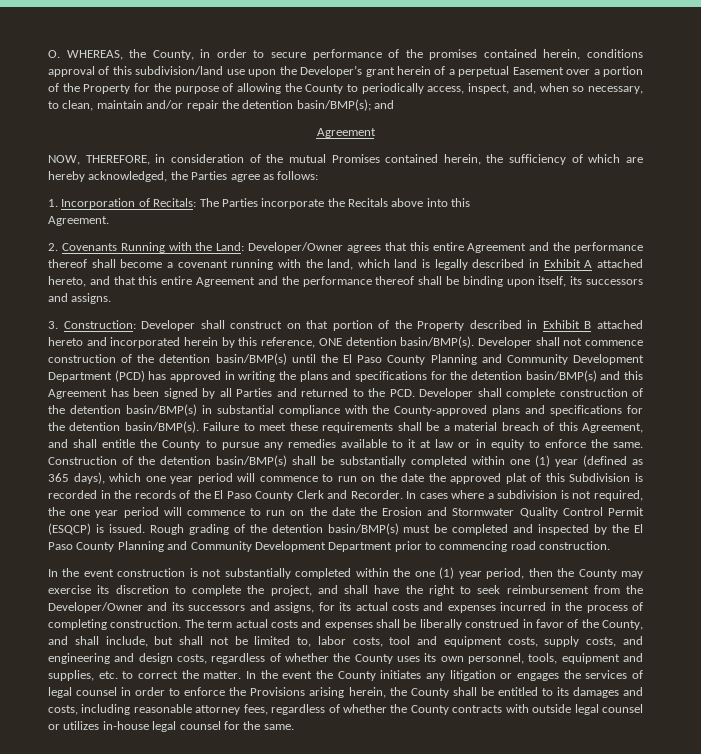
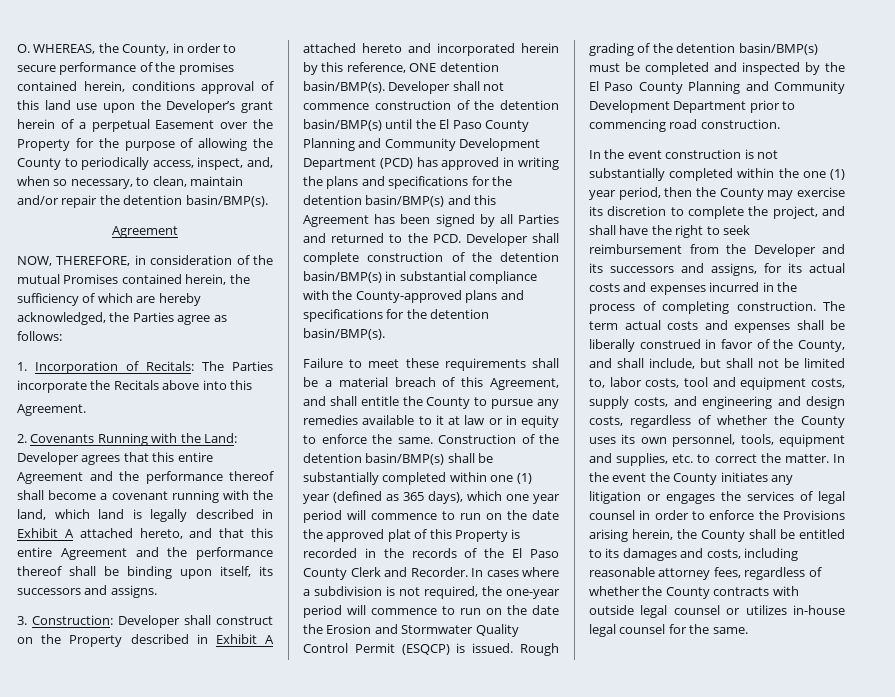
- O. WHEREAS, the County, in order to secure performance of the promises contained herein, conditions approval of this subdivision/land use upon the Developer’s grant herein of a perpetual Easement over a portion of the Property for the purpose of allowing the County to periodically access, inspect, and, when so necessary, to clean, maintain and/or repair the detention basin/BMP(s); and
+ O. WHEREAS, the County, in order to secure performance of the promises contained herein, conditions approval of this land use upon the Developer’s grant herein of a perpetual Easement over the Property for the purpose of allowing the County to periodically access, inspect, and, when so necessary, to clean, maintain and/or repair the detention basin/BMP(s).
- 2. Covenants Running with the Land: Developer/Owner agrees that this entire Agreement and the performance thereof shall become a covenant running with the land, which land is legally described in Exhibit A attached hereto, and that this entire Agreement and the performance thereof shall be binding upon itself, its successors and assigns.
+ 2. Covenants Running with the Land: Developer agrees that this entire Agreement and the performance thereof shall become a covenant running with the land, which land is legally described in Exhibit A attached hereto, and that this entire Agreement and the performance thereof shall be binding upon itself, its successors and assigns.
- 3. Construction: Developer shall construct on that portion of the Property described in Exhibit B attached hereto and incorporated herein by this reference, ONE detention basin/BMP(s).
+ 3. Construction: Developer shall construct on the Property described in Exhibit A attached hereto and incorporated herein by this reference, ONE detention basin/BMP(s).
- Developer shall not commence construction of the detention basin/BMP(s) until the El Paso County Planning and Community Development Department (PCD) has approved in writing the plans and specifications for the detention basin/BMP(s) and this Agreement has been signed by all Parties and returned to the PCD. Developer shall complete construction of the detention basin/BMP(s) in substantial compliance with the County-approved plans and specifications for the detention basin/BMP(s). Failure to meet these requirements shall be a material breach of this Agreement, and shall entitle the County to pursue any remedies available to it at law or in equity to enforce the same.
+ Developer shall not commence construction of the detention basin/BMP(s) until the El Paso County Planning and Community Development Department (PCD) has approved in writing the plans and specifications for the detention basin/BMP(s) and this Agreement has been signed by all Parties and returned to the PCD. Developer shall complete construction of the detention basin/BMP(s) in substantial compliance with the County-approved plans and specifications for the detention basin/BMP(s).
+ Failure to meet these requirements shall be a material breach of this Agreement, and shall entitle the County to pursue any remedies available to it at law or in equity to enforce the same.
- Construction of the detention basin/BMP(s) shall be substantially completed within one (1) year (defined as 365 days), which one year period will commence to run on the date the approved plat of this Subdivision is recorded in the records of the El Paso County Clerk and Recorder.
+ Construction of the detention basin/BMP(s) shall be substantially completed within one (1) year (defined as 365 days), which one year period will commence to run on the date the approved plat of this Property is recorded in the records of the El Paso County Clerk and Recorder.
- In cases where a subdivision is not required, the one year period will commence to run on the date the Erosion and Stormwater Quality Control Permit (ESQCP) is issued.
+ In cases where a subdivision is not required, the one-year period will commence to run on the date the Erosion and Stormwater Quality Control Permit (ESQCP) is issued.
- In the event construction is not substantially completed within the one (1) year period, then the County may exercise its discretion to complete the project, and shall have the right to seek reimbursement from the Developer/Owner and its successors and assigns, for its actual costs and expenses incurred in the process of completing construction.
+ In the event construction is not substantially completed within the one (1) year period, then the County may exercise its discretion to complete the project, and shall have the right to seek reimbursement from the Developer and its successors and assigns, for its actual costs and expenses incurred in the process of completing construction.

